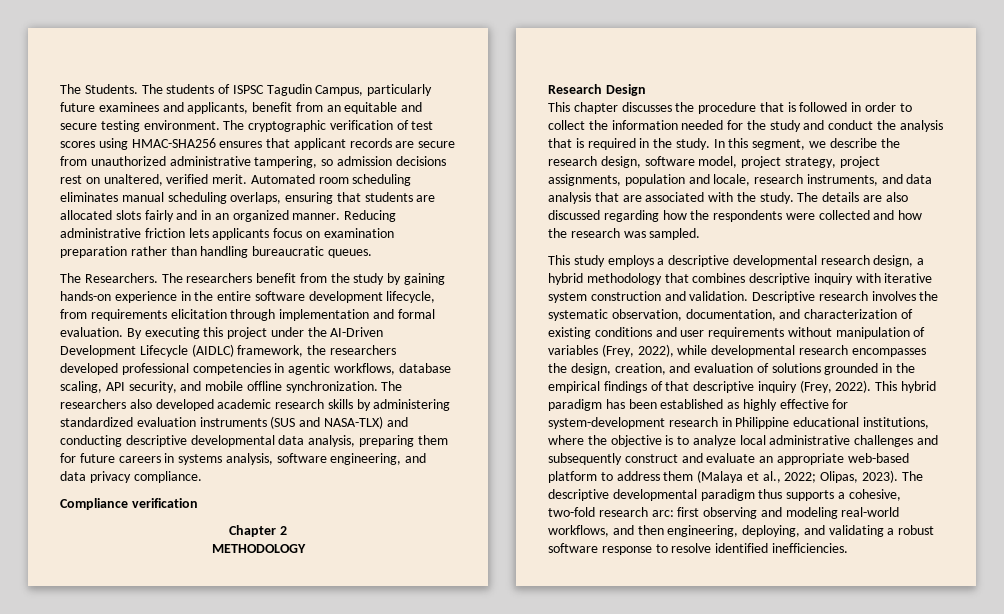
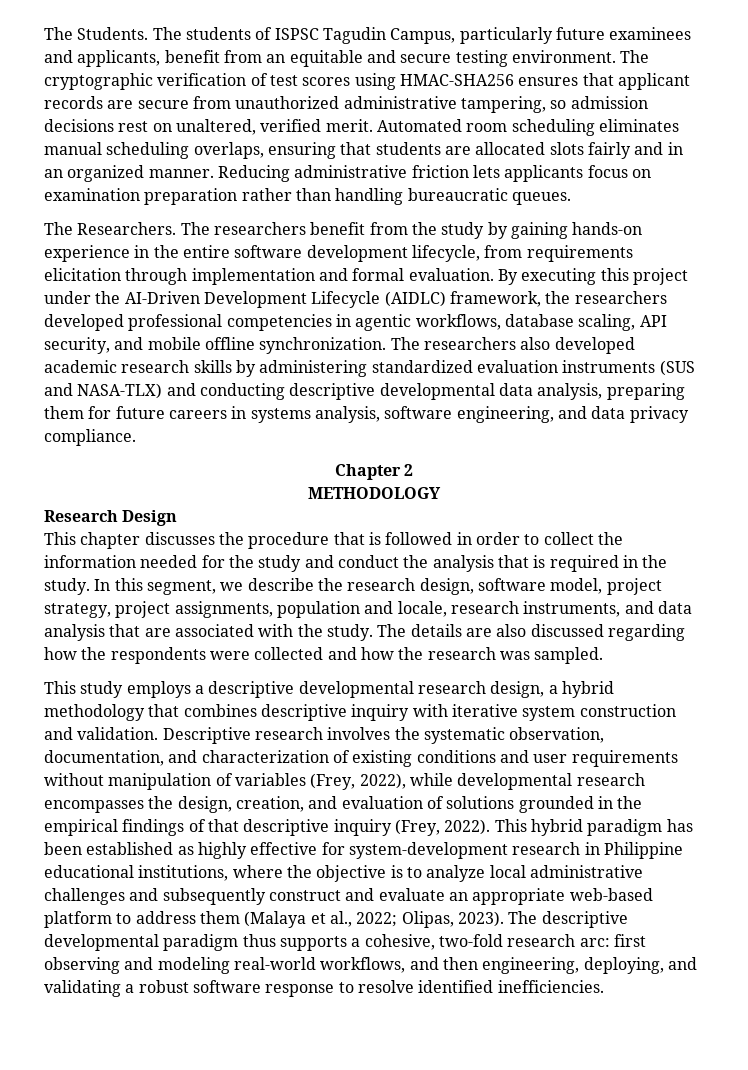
- Compliance verification

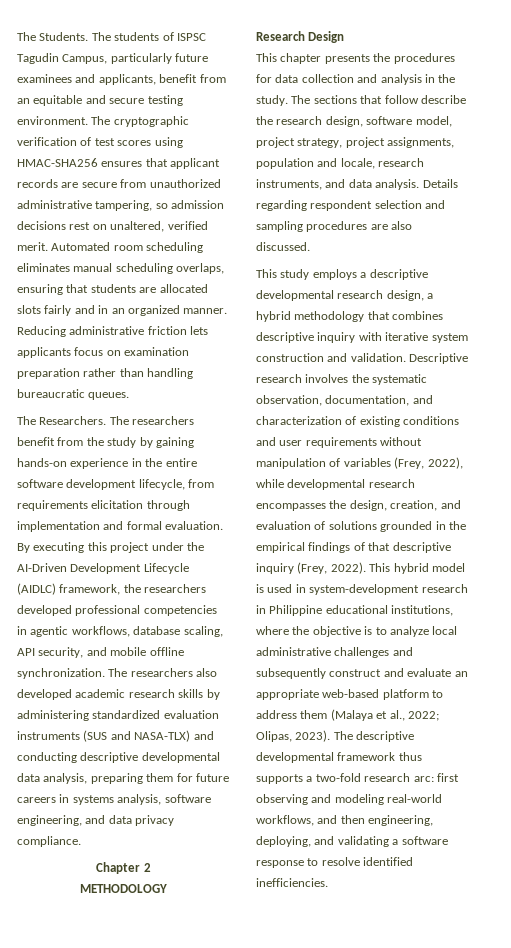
- This chapter discusses the procedure that is followed in order to collect the information needed for the study and conduct the analysis that is required in the study. In this segment, we describe the research design, software model, project strategy, project assignments, population and locale, research instruments, and data analysis that are associated with the study. The details are also discussed regarding how the respondents were collected and how the research was sampled.
+ This chapter presents the procedures for data collection and analysis in the study. The sections that follow describe the research design, software model, project strategy, project assignments, population and locale, research instruments, and data analysis. Details regarding respondent selection and sampling procedures are also discussed.
- This hybrid paradigm has been established as highly effective for system-development research in Philippine educational institutions, where the objective is to analyze local administrative challenges and subsequently construct and evaluate an appropriate web-based platform to address them (Malaya et al., 2022; Olipas, 2023).
+ This hybrid model is used in system-development research in Philippine educational institutions, where the objective is to analyze local administrative challenges and subsequently construct and evaluate an appropriate web-based platform to address them (Malaya et al., 2022; Olipas, 2023).
- The descriptive developmental paradigm thus supports a cohesive, two-fold research arc: first observing and modeling real-world workflows, and then engineering, deploying, and validating a robust software response to resolve identified inefficiencies.
+ The descriptive developmental framework thus supports a two-fold research arc: first observing and modeling real-world workflows, and then engineering, deploying, and validating a software response to resolve identified inefficiencies.

